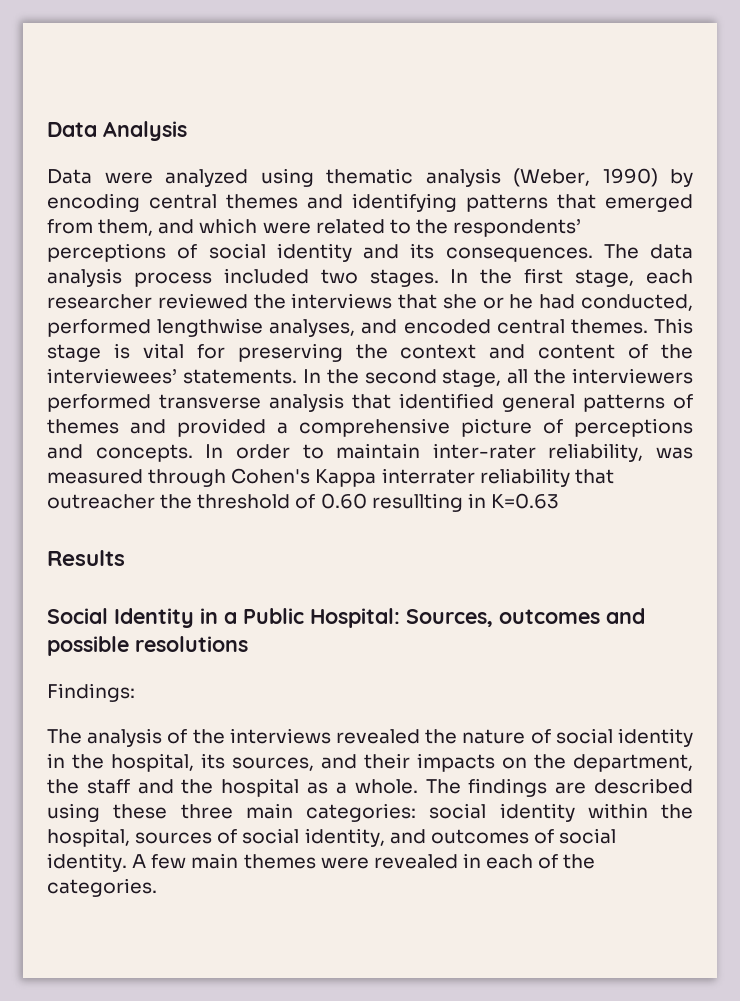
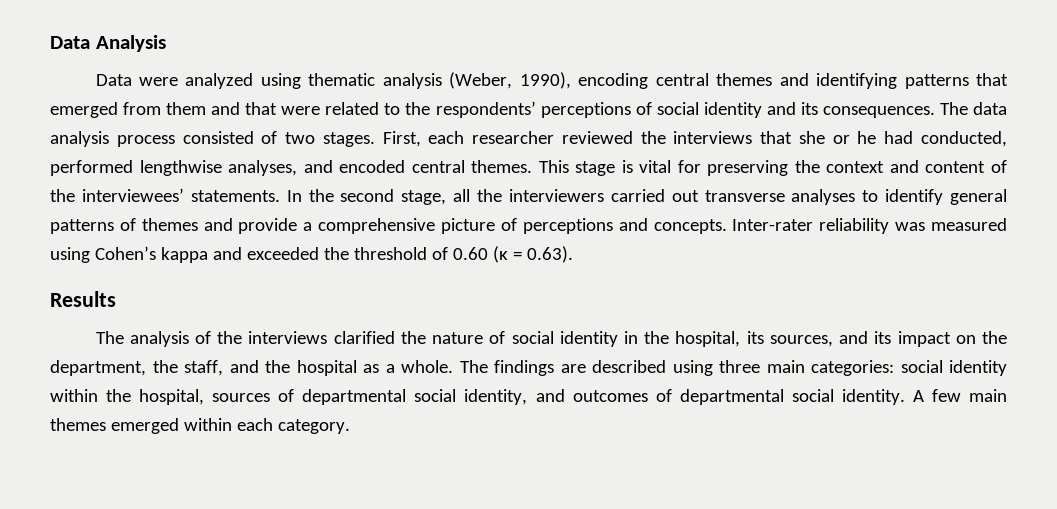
- Data were analyzed using thematic analysis (Weber, 1990) by encoding central themes and identifying patterns that emerged from them, and which were related to the respondents’ perceptions of social identity and its consequences.
+ Data were analyzed using thematic analysis (Weber, 1990), encoding central themes and identifying patterns that emerged from them and that were related to the respondents’ perceptions of social identity and its consequences.
- The data analysis process included two stages. In the first stage, each researcher reviewed the interviews that she or he had conducted, performed lengthwise analyses, and encoded central themes.
+ The data analysis process consisted of two stages. First, each researcher reviewed the interviews that she or he had conducted, performed lengthwise analyses, and encoded central themes.
- In the second stage, all the interviewers performed transverse analysis that identified general patterns of themes and provided a comprehensive picture of perceptions and concepts.
+ In the second stage, all the interviewers carried out transverse analyses to identify general patterns of themes and provide a comprehensive picture of perceptions and concepts.
- In order to maintain inter-rater reliability, was measured through Cohen's Kappa interrater reliability that outreacher the threshold of 0.60 resullting in K=0.63
+ Inter-rater reliability was measured using Cohen’s kappa and exceeded the threshold of 0.60 (κ = 0.63).
  Results
- Social Identity in a Public Hospital: Sources, outcomes and possible resolutions
- Findings:
- The analysis of the interviews revealed the nature of social identity in the hospital, its sources, and their impacts on the department, the staff and the hospital as a whole.
+ The analysis of the interviews clarified the nature of social identity in the hospital, its sources, and its impact on the department, the staff, and the hospital as a whole.
- The findings are described using these three main categories: social identity within the hospital, sources of social identity, and outcomes of social identity.
+ The findings are described using three main categories: social identity within the hospital, sources of departmental social identity, and outcomes of departmental social identity.
- A few main themes were revealed in each of the categories.
+ A few main themes emerged within each category.

